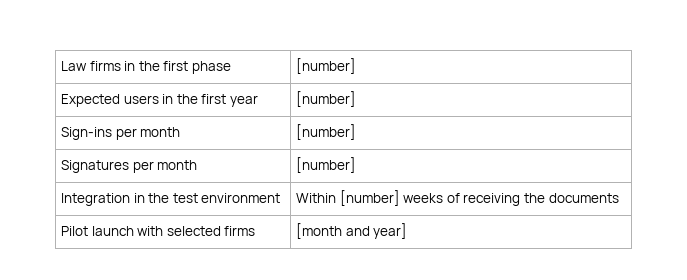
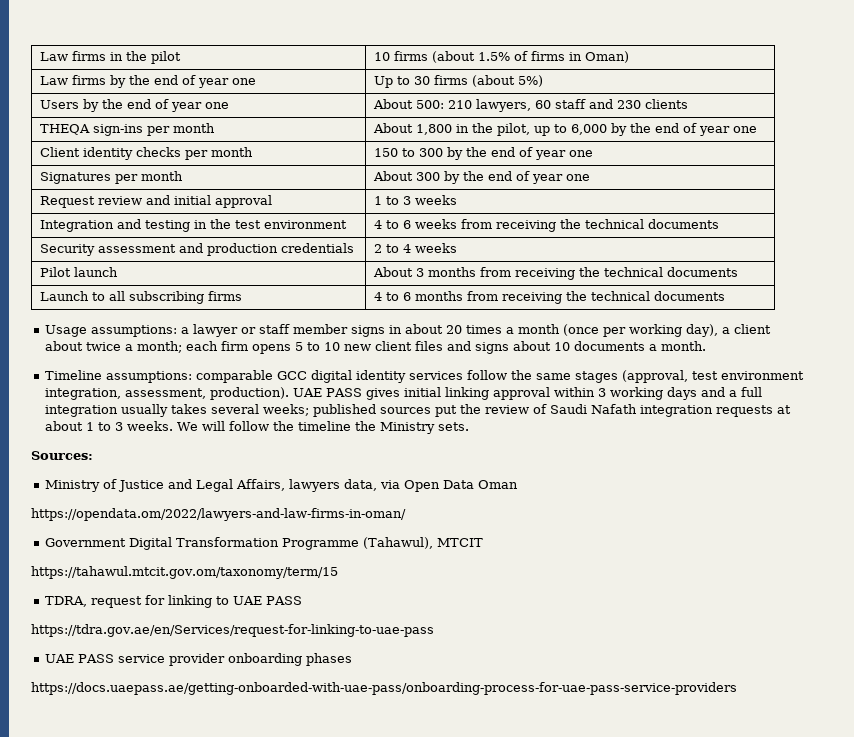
- Law firms in the first phase | [number]
- Expected users in the first year | [number]
- Sign-ins per month | [number]
- Signatures per month | [number]
+ Law firms in the pilot | 10 firms (about 1.5% of firms in Oman)
+ Law firms by the end of year one | Up to 30 firms (about 5%)
+ Users by the end of year one | About 500: 210 lawyers, 60 staff and 230 clients
+ THEQA sign-ins per month | About 1,800 in the pilot, up to 6,000 by the end of year one
+ Client identity checks per month | 150 to 300 by the end of year one
+ Signatures per month | About 300 by the end of year one
+ Request review and initial approval | 1 to 3 weeks
- Integration in the test environment | Within [number] weeks of receiving the documents
- Pilot launch with selected firms | [month and year]
+ Integration and testing in the test environment | 4 to 6 weeks from receiving the technical documents
+ Security assessment and production credentials | 2 to 4 weeks
+ Pilot launch | About 3 months from receiving the technical documents
+ Launch to all subscribing firms | 4 to 6 months from receiving the technical documents
+ Usage assumptions: a lawyer or staff member signs in about 20 times a month (once per working day), a client about twice a month; each firm opens 5 to 10 new client files and signs about 10 documents a month.
+ Timeline assumptions: comparable GCC digital identity services follow the same stages (approval, test environment integration, assessment, production). UAE PASS gives initial linking approval within 3 working days and a full integration usually takes several weeks; published sources put the review of Saudi Nafath integration requests at about 1 to 3 weeks. We will follow the timeline the Ministry sets.
+ Sources:
+ Ministry of Justice and Legal Affairs, lawyers data, via Open Data Oman
+ https://opendata.om/2022/lawyers-and-law-firms-in-oman/
+ Government Digital Transformation Programme (Tahawul), MTCIT
+ https://tahawul.mtcit.gov.om/taxonomy/term/15
+ TDRA, request for linking to UAE PASS
+ https://tdra.gov.ae/en/Services/request-for-linking-to-uae-pass
+ UAE PASS service provider onboarding phases
+ https://docs.uaepass.ae/getting-onboarded-with-uae-pass/onboarding-process-for-uae-pass-service-providers

